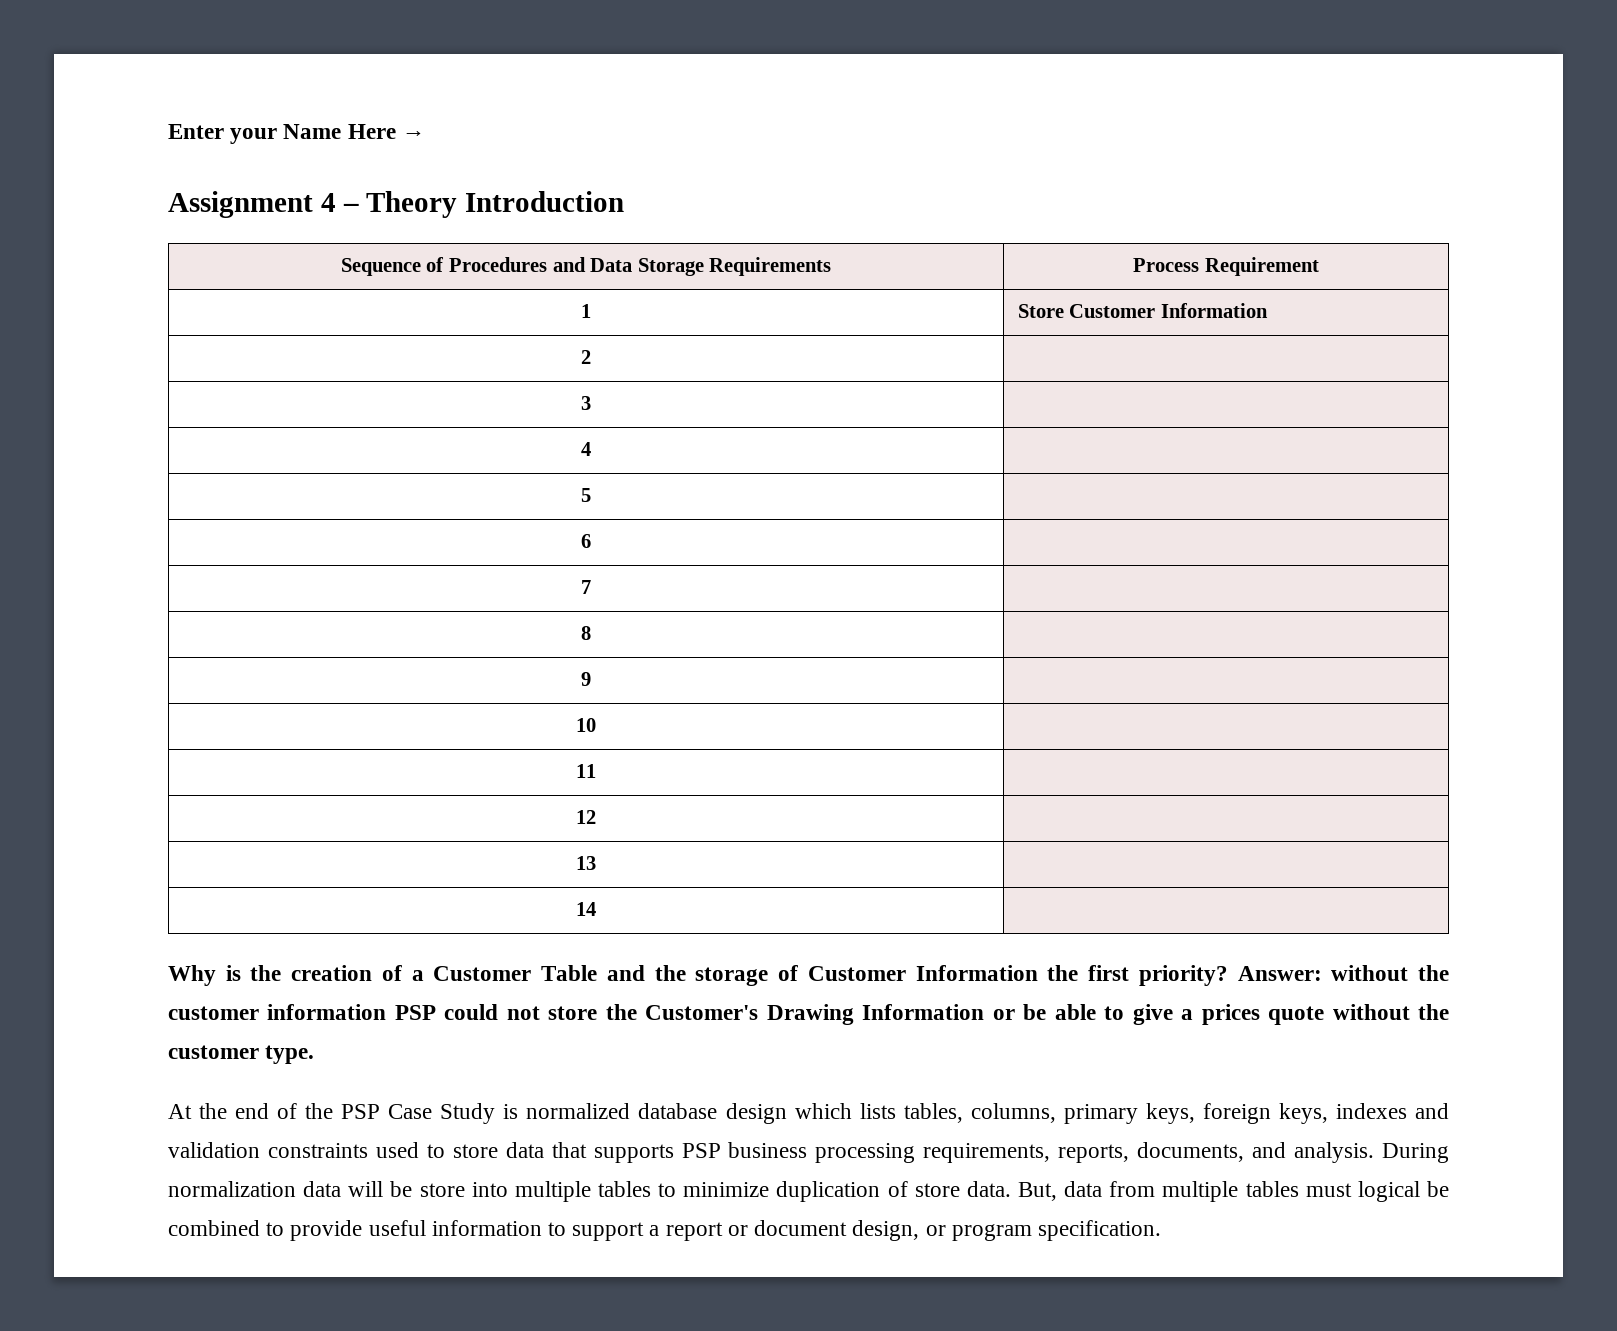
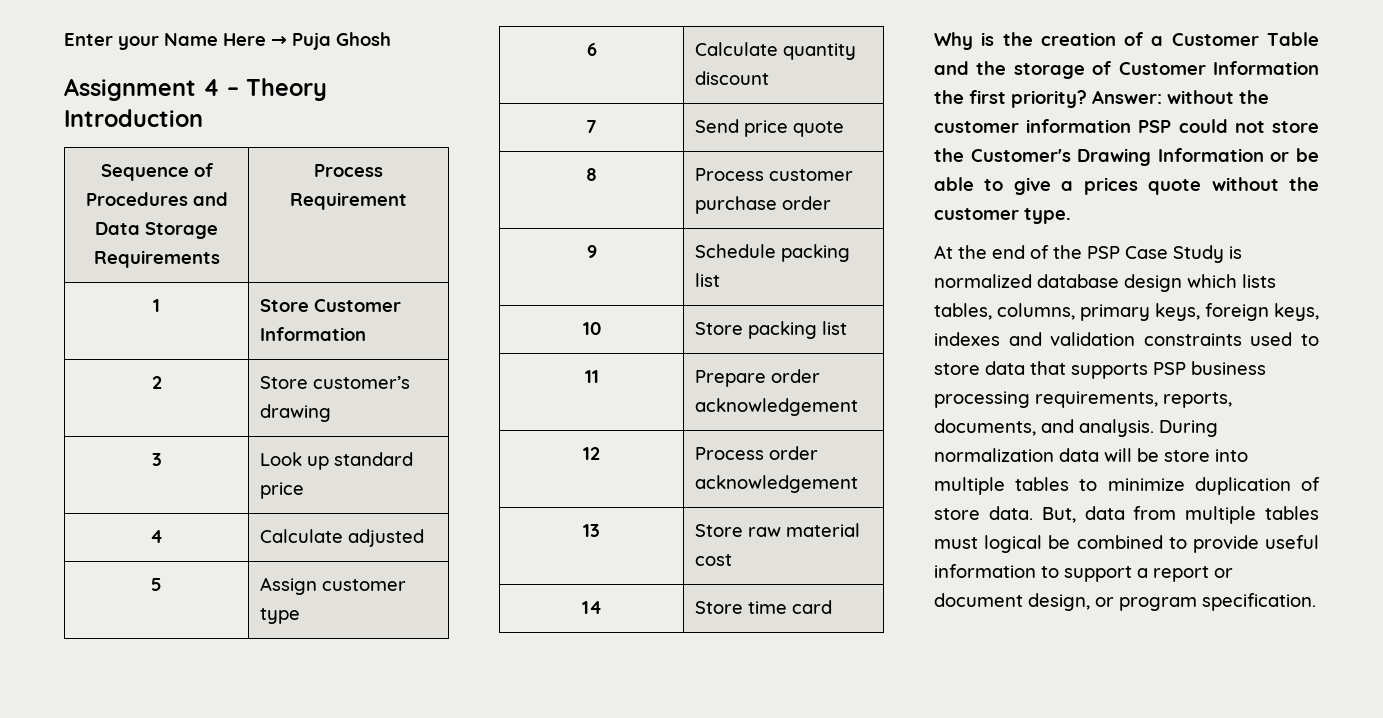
- Enter your Name Here →
+ Enter your Name Here → Puja Ghosh
- 2 |
- 3 |
+ 2 | Store customer’s drawing
+ 3 | Look up standard price
- 4 |
+ 4 | Calculate adjusted
- 5 |
- 6 |
- 7 |
- 8 |
- 9 |
- 10 |
- 11 |
- 12 |
- 13 |
- 14 |
+ 5 | Assign customer type
+ 6 | Calculate quantity discount
+ 7 | Send price quote
+ 8 | Process customer purchase order
+ 9 | Schedule packing list
+ 10 | Store packing list
+ 11 | Prepare order acknowledgement
+ 12 | Process order acknowledgement
+ 13 | Store raw material cost
+ 14 | Store time card

